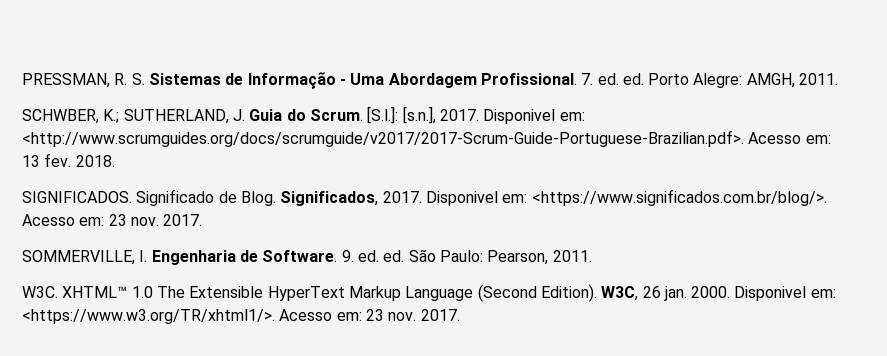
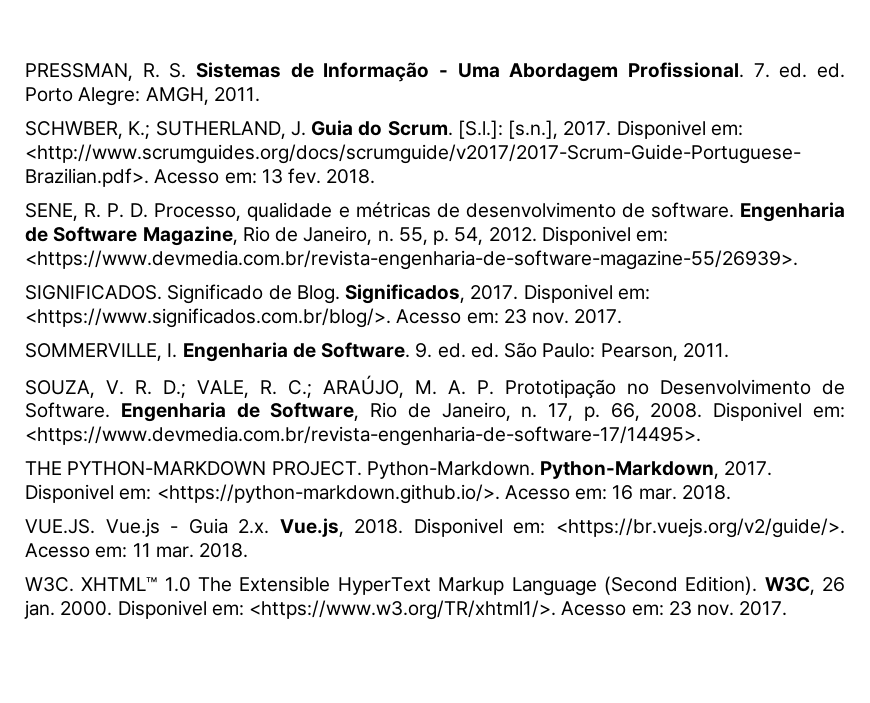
+ SENE, R. P. D. Processo, qualidade e métricas de desenvolvimento de software. Engenharia de Software Magazine, Rio de Janeiro, n. 55, p. 54, 2012. Disponivel em: <https://www.devmedia.com.br/revista-engenharia-de-software-magazine-55/26939>.
+ SOUZA, V. R. D.; VALE, R. C.; ARAÚJO, M. A. P. Prototipação no Desenvolvimento de Software. Engenharia de Software, Rio de Janeiro, n. 17, p. 66, 2008. Disponivel em: <https://www.devmedia.com.br/revista-engenharia-de-software-17/14495>.
+ THE PYTHON-MARKDOWN PROJECT. Python-Markdown. Python-Markdown, 2017. Disponivel em: <https://python-markdown.github.io/>. Acesso em: 16 mar. 2018.
+ VUE.JS. Vue.js - Guia 2.x. Vue.js, 2018. Disponivel em: <https://br.vuejs.org/v2/guide/>. Acesso em: 11 mar. 2018.

